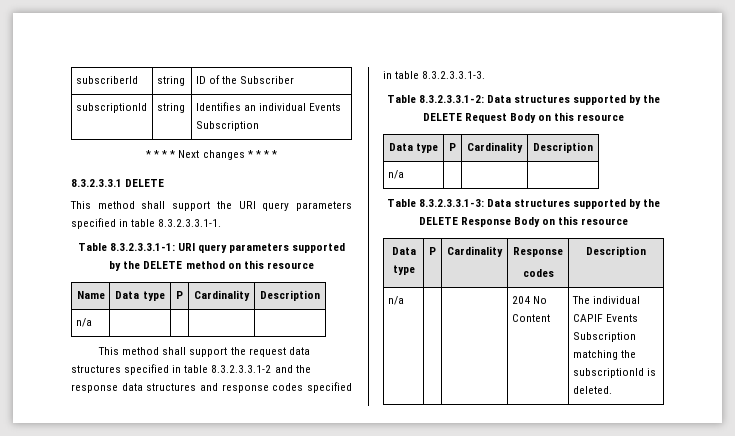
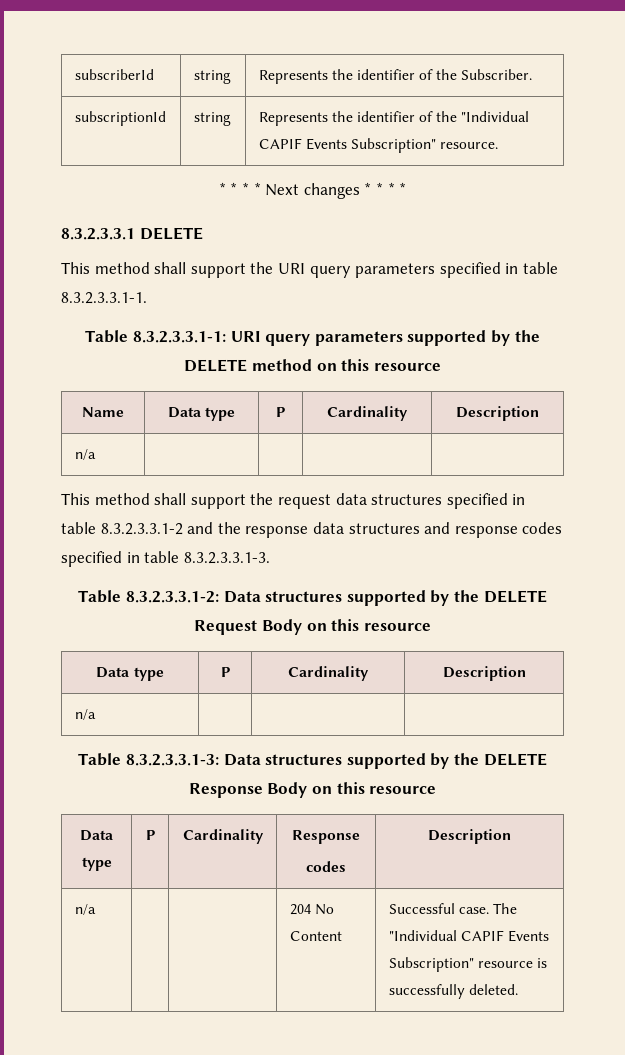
- subscriberId | string | ID of the Subscriber
+ subscriberId | string | Represents the identifier of the Subscriber.
- subscriptionId | string | Identifies an individual Events Subscription
+ subscriptionId | string | Represents the identifier of the "Individual CAPIF Events Subscription" resource.
- n/a | | | 204 No Content | The individual CAPIF Events Subscription matching the subscriptionId is deleted.
+ n/a | | | 204 No Content | Successful case. The "Individual CAPIF Events Subscription" resource is successfully deleted.

